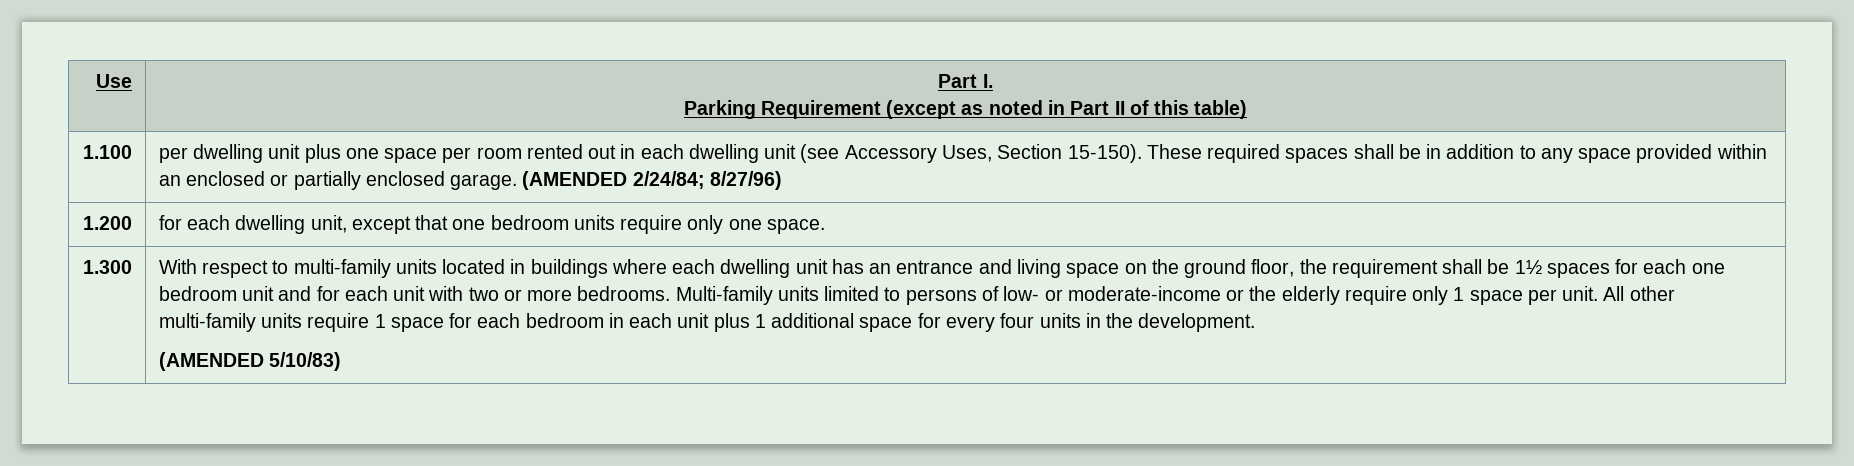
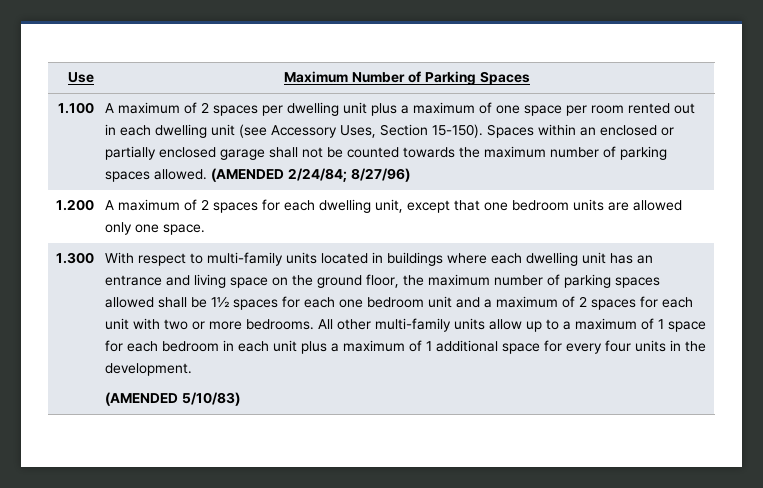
- Use | Part I.
- Parking Requirement (except as noted in Part II of this table)
- 1.100 | per dwelling unit plus one space per room rented out in each dwelling unit (see Accessory Uses, Section 15-150).
+ Use | Maximum Number of Parking Spaces
+ 1.100 | A maximum of 2 spaces per dwelling unit plus a maximum of one space per room rented out in each dwelling unit (see Accessory Uses, Section 15-150).
- These required spaces shall be in addition to any space provided within an enclosed or partially enclosed garage.
+ Spaces within an enclosed or partially enclosed garage shall not be counted towards the maximum number of parking spaces allowed.
- 1.200 | for each dwelling unit, except that one bedroom units require only one space.
+ 1.200 | A maximum of 2 spaces for each dwelling unit, except that one bedroom units are allowed only one space.
- With respect to multi-family units located in buildings where each dwelling unit has an entrance and living space on the ground floor, the requirement shall be 1½ spaces for each one bedroom unit and for each unit with two or more bedrooms.
+ With respect to multi-family units located in buildings where each dwelling unit has an entrance and living space on the ground floor, the maximum number of parking spaces allowed shall be 1½ spaces for each one bedroom unit and a maximum of 2 spaces for each unit with two or more bedrooms.
- Multi-family units limited to persons of low- or moderate-income or the elderly require only 1 space per unit. All other multi-family units require 1 space for each bedroom in each unit plus 1 additional space for every four units in the development.
+ All other multi-family units allow up to a maximum of 1 space for each bedroom in each unit plus a maximum of 1 additional space for every four units in the development.

